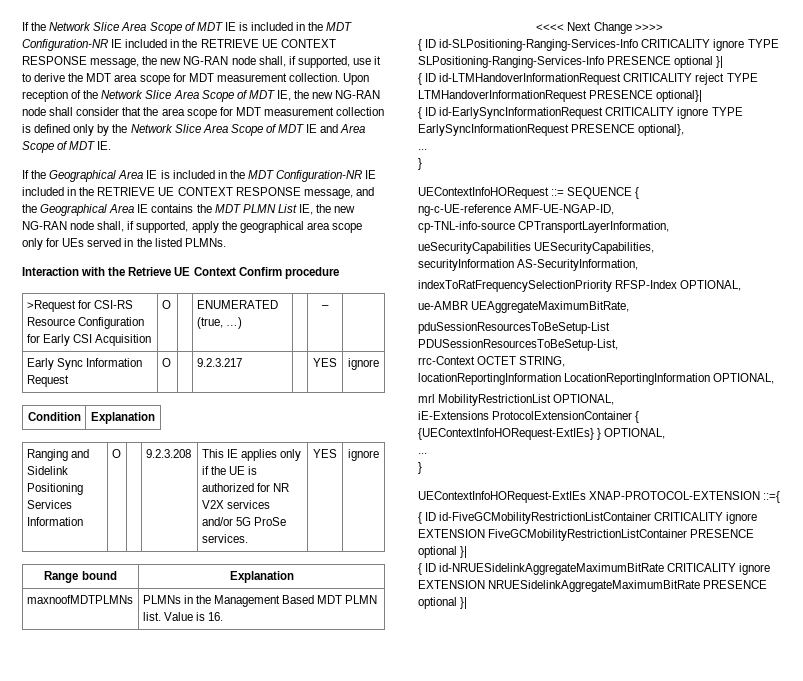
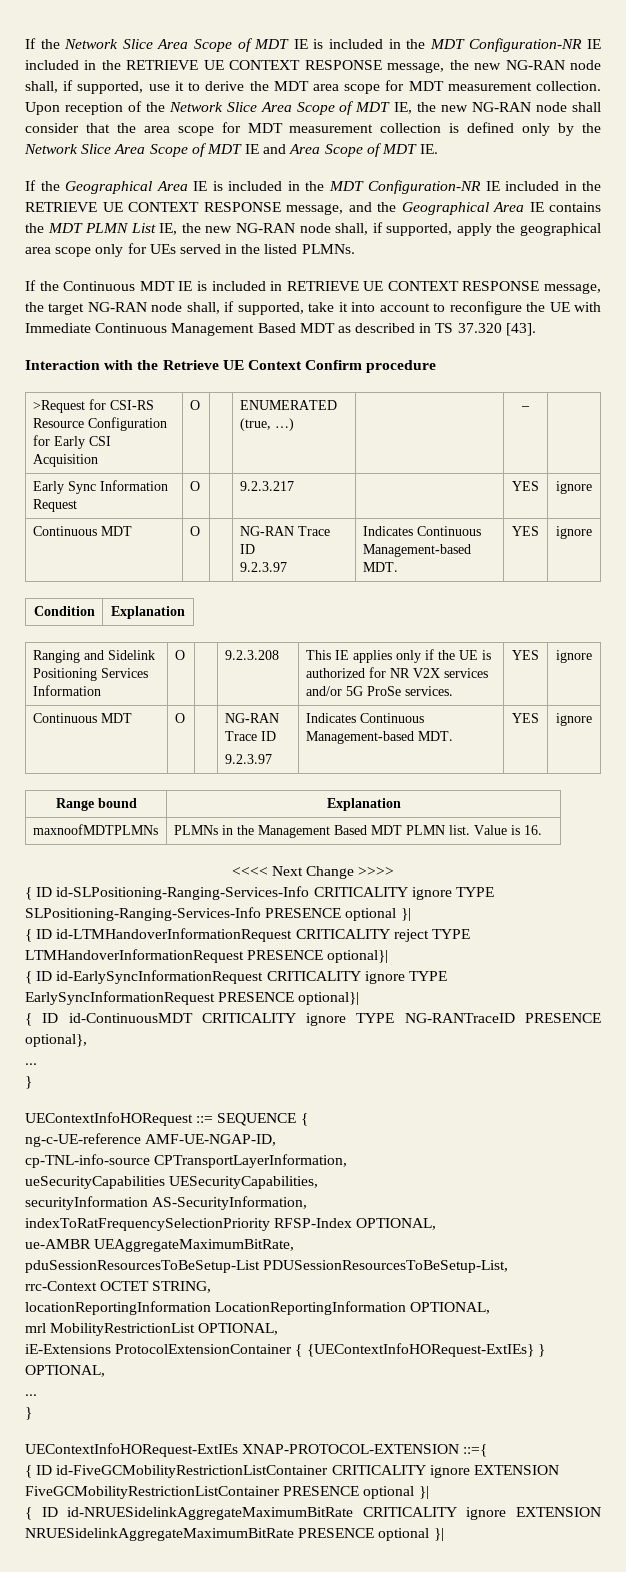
+ If the Continuous MDT IE is included in RETRIEVE UE CONTEXT RESPONSE message, the target NG-RAN node shall, if supported, take it into account to reconfigure the UE with Immediate Continuous Management Based MDT as described in TS 37.320 [43].
  Early Sync Information Request | O | | 9.2.3.217 | | YES | ignore
+ Continuous MDT | O | | NG-RAN Trace ID
+ 9.2.3.97 | Indicates Continuous Management-based MDT. | YES | ignore
  Ranging and Sidelink Positioning Services Information | O | | 9.2.3.208 | This IE applies only if the UE is authorized for NR V2X services and/or 5G ProSe services. | YES | ignore
+ Continuous MDT | O | | NG-RAN Trace ID
+ 9.2.3.97 | Indicates Continuous Management-based MDT. | YES | ignore
- { ID id-EarlySyncInformationRequest CRITICALITY ignore TYPE EarlySyncInformationRequest PRESENCE optional},
+ { ID id-EarlySyncInformationRequest CRITICALITY ignore TYPE EarlySyncInformationRequest PRESENCE optional}|
+ { ID id-ContinuousMDT CRITICALITY ignore TYPE NG-RANTraceID PRESENCE optional},

